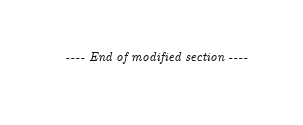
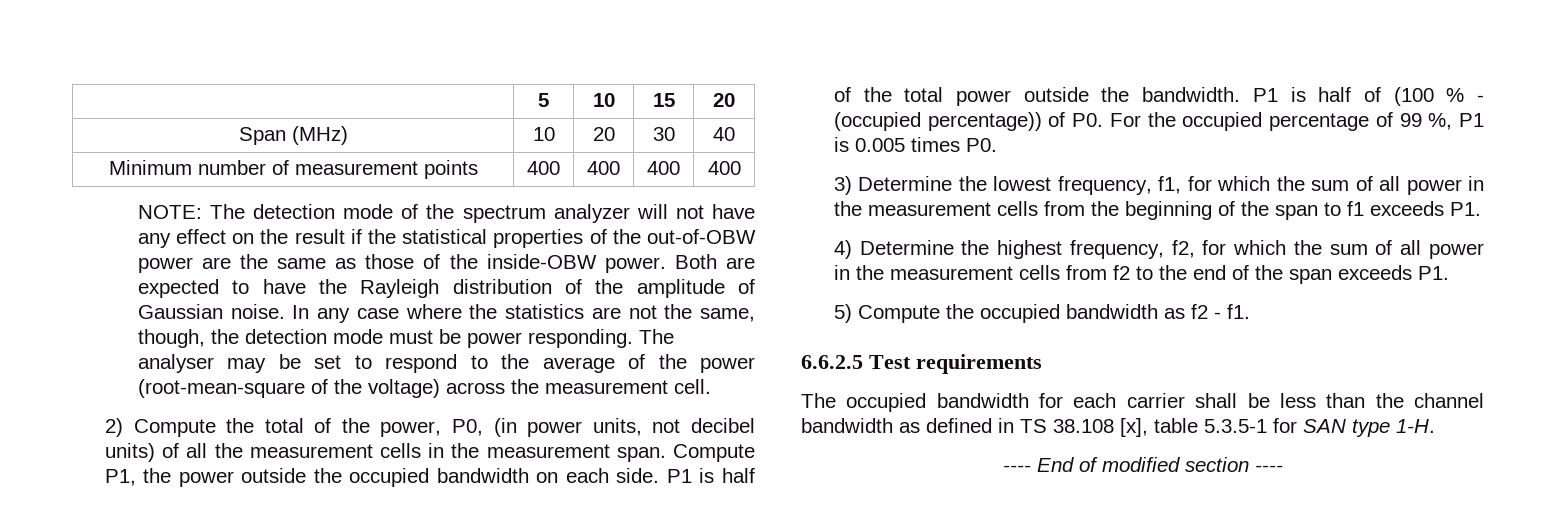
+ | 5 | 10 | 15 | 20
+ Span (MHz) | 10 | 20 | 30 | 40
+ Minimum number of measurement points | 400 | 400 | 400 | 400
+ NOTE: The detection mode of the spectrum analyzer will not have any effect on the result if the statistical properties of the out-of-OBW power are the same as those of the inside-OBW power. Both are expected to have the Rayleigh distribution of the amplitude of Gaussian noise. In any case where the statistics are not the same, though, the detection mode must be power responding. The analyser may be set to respond to the average of the power (root-mean-square of the voltage) across the measurement cell.
+ 2) Compute the total of the power, P0, (in power units, not decibel units) of all the measurement cells in the measurement span. Compute P1, the power outside the occupied bandwidth on each side. P1 is half of the total power outside the bandwidth. P1 is half of (100 % - (occupied percentage)) of P0. For the occupied percentage of 99 %, P1 is 0.005 times P0.
+ 3) Determine the lowest frequency, f1, for which the sum of all power in the measurement cells from the beginning of the span to f1 exceeds P1.
+ 4) Determine the highest frequency, f2, for which the sum of all power in the measurement cells from f2 to the end of the span exceeds P1.
+ 5) Compute the occupied bandwidth as f2 - f1.
+ 6.6.2.5 Test requirements
+ The occupied bandwidth for each carrier shall be less than the channel bandwidth as defined in TS 38.108 [x], table 5.3.5-1 for SAN type 1-H.

